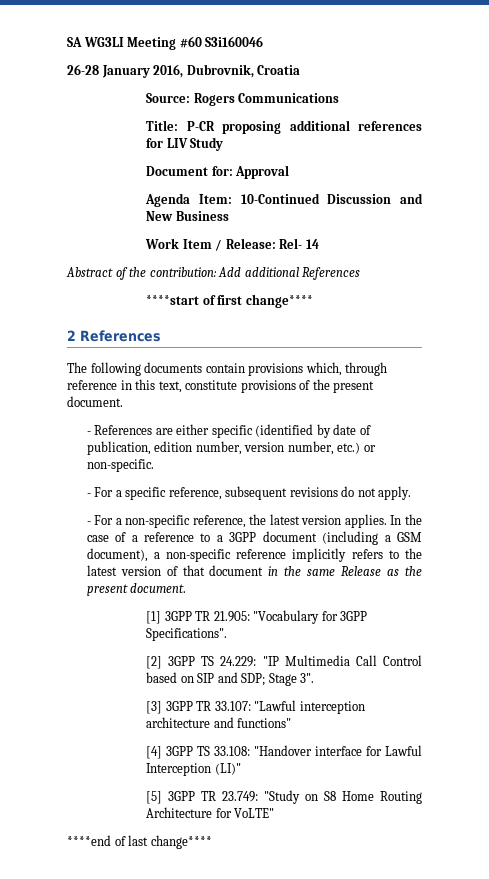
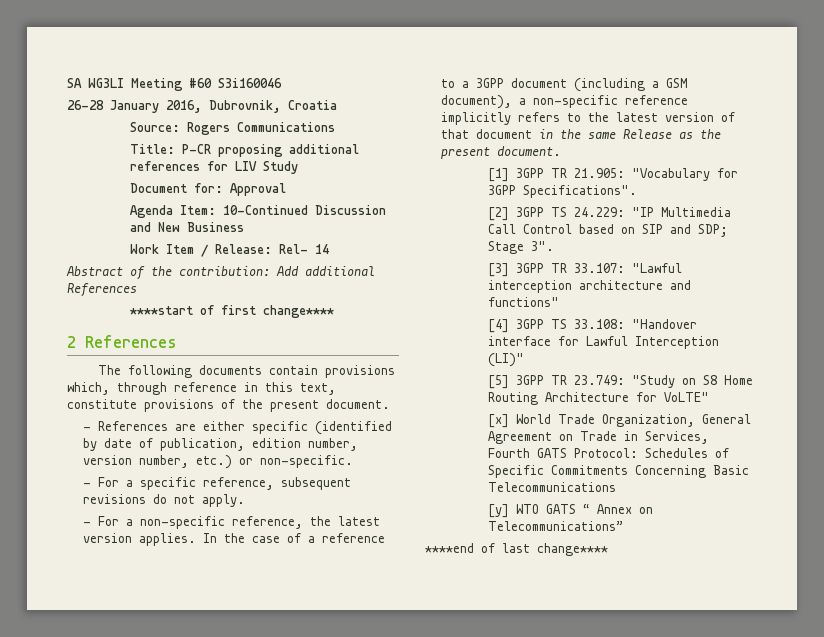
+ [x] World Trade Organization, General Agreement on Trade in Services, Fourth GATS Protocol: Schedules of Specific Commitments Concerning Basic Telecommunications
+ [y] WTO GATS “ Annex on Telecommunications”

